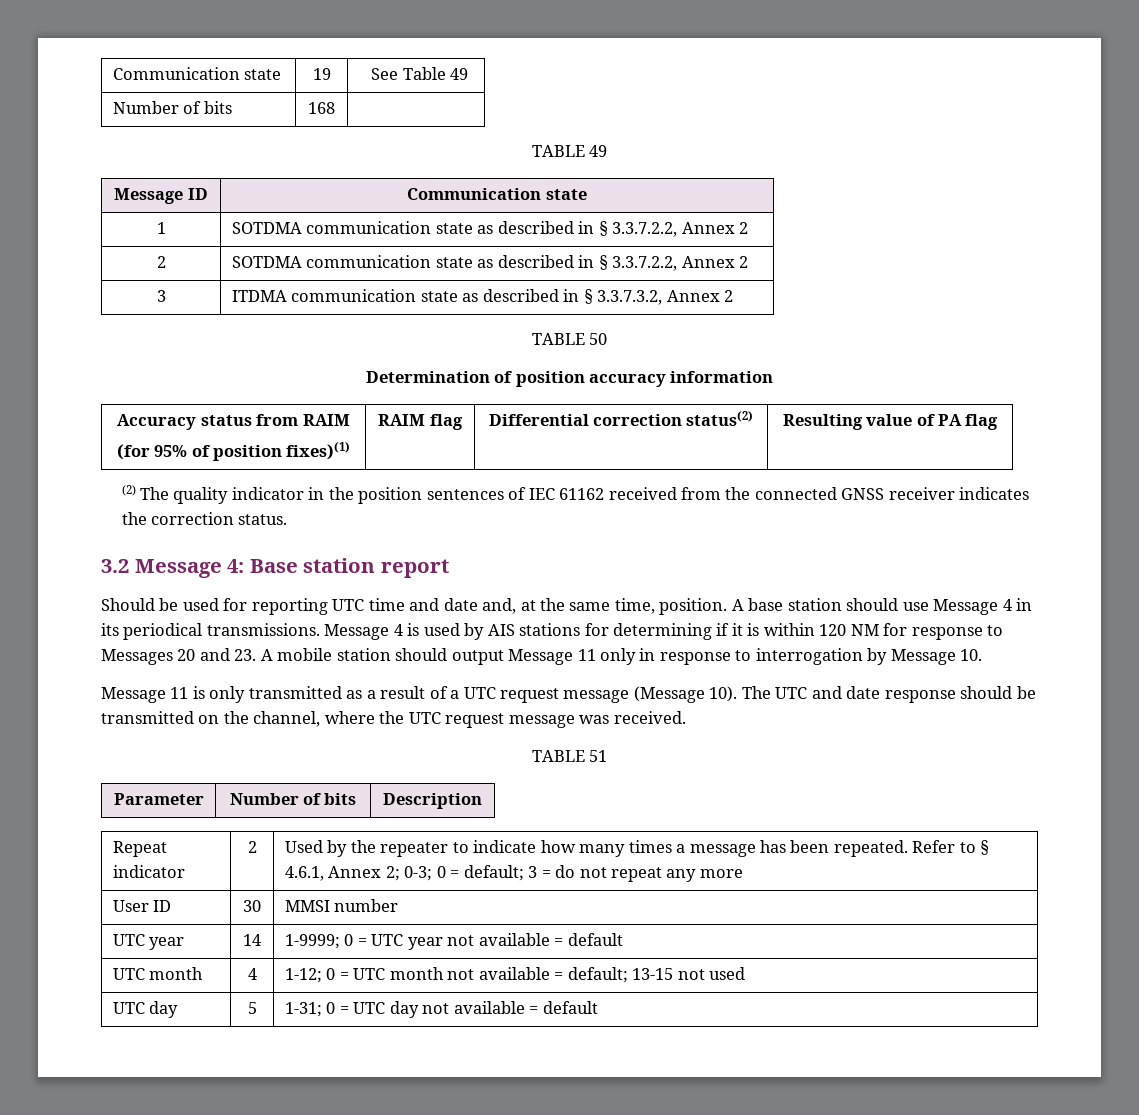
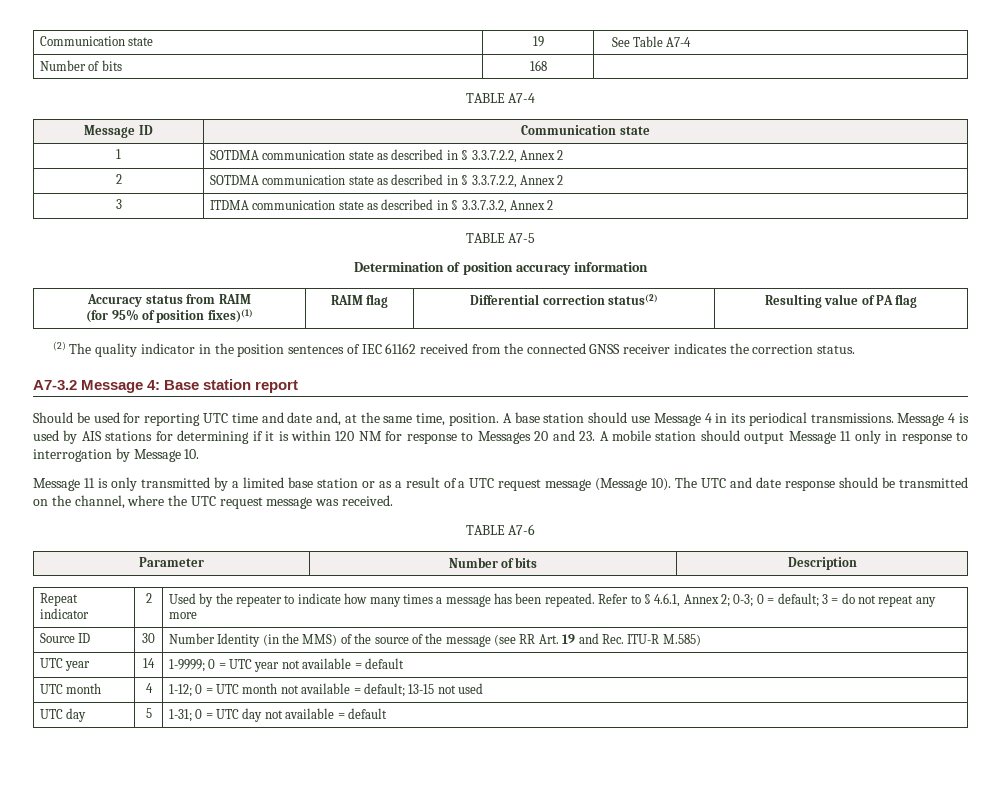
- Communication state | 19 | See Table 49
+ Communication state | 19 | See Table A7-4
- TABLE 49
+ TABLE A7-4
- TABLE 50
+ TABLE A7-5
- 3.2 Message 4: Base station report
+ A7-3.2 Message 4: Base station report
- Message 11 is only transmitted as a result of a UTC request message (Message 10).
+ Message 11 is only transmitted by a limited base station or as a result of a UTC request message (Message 10).
- TABLE 51
+ TABLE A7-6
- User ID | 30 | MMSI number
+ Source ID | 30 | Number Identity (in the MMS) of the source of the message (see RR Art. 19 and Rec. ITU-R M.585)

